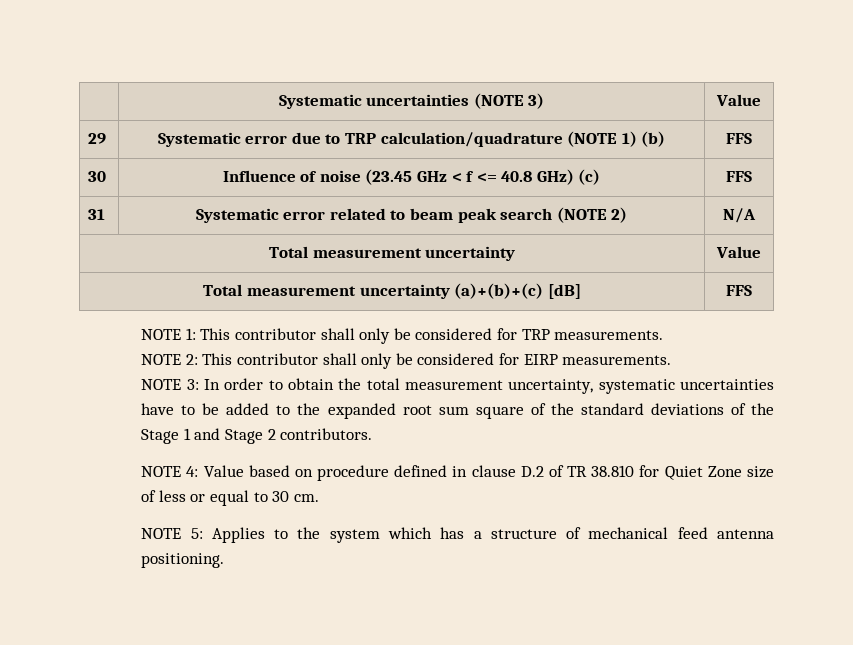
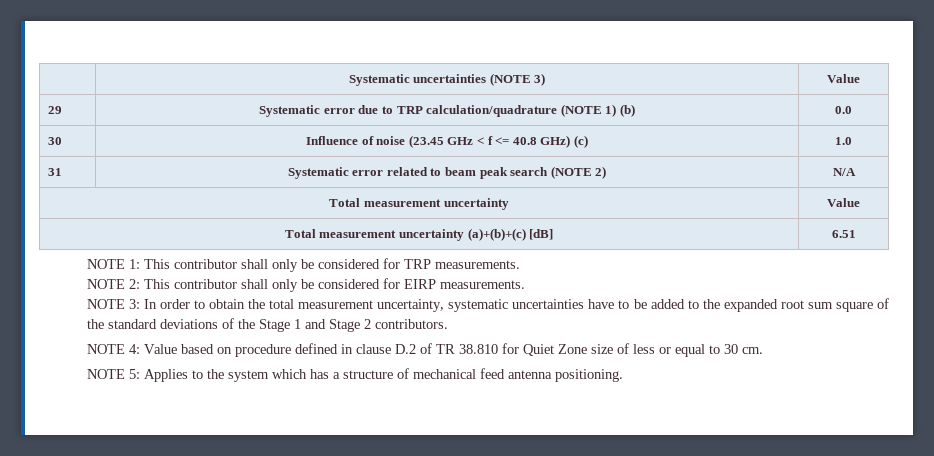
- 29 | Systematic error due to TRP calculation/quadrature (NOTE 1) (b) | FFS
+ 29 | Systematic error due to TRP calculation/quadrature (NOTE 1) (b) | 0.0
- 30 | Influence of noise (23.45 GHz < f <= 40.8 GHz) (c) | FFS
+ 30 | Influence of noise (23.45 GHz < f <= 40.8 GHz) (c) | 1.0
- Total measurement uncertainty (a)+(b)+(c) [dB] | FFS
+ Total measurement uncertainty (a)+(b)+(c) [dB] | 6.51

